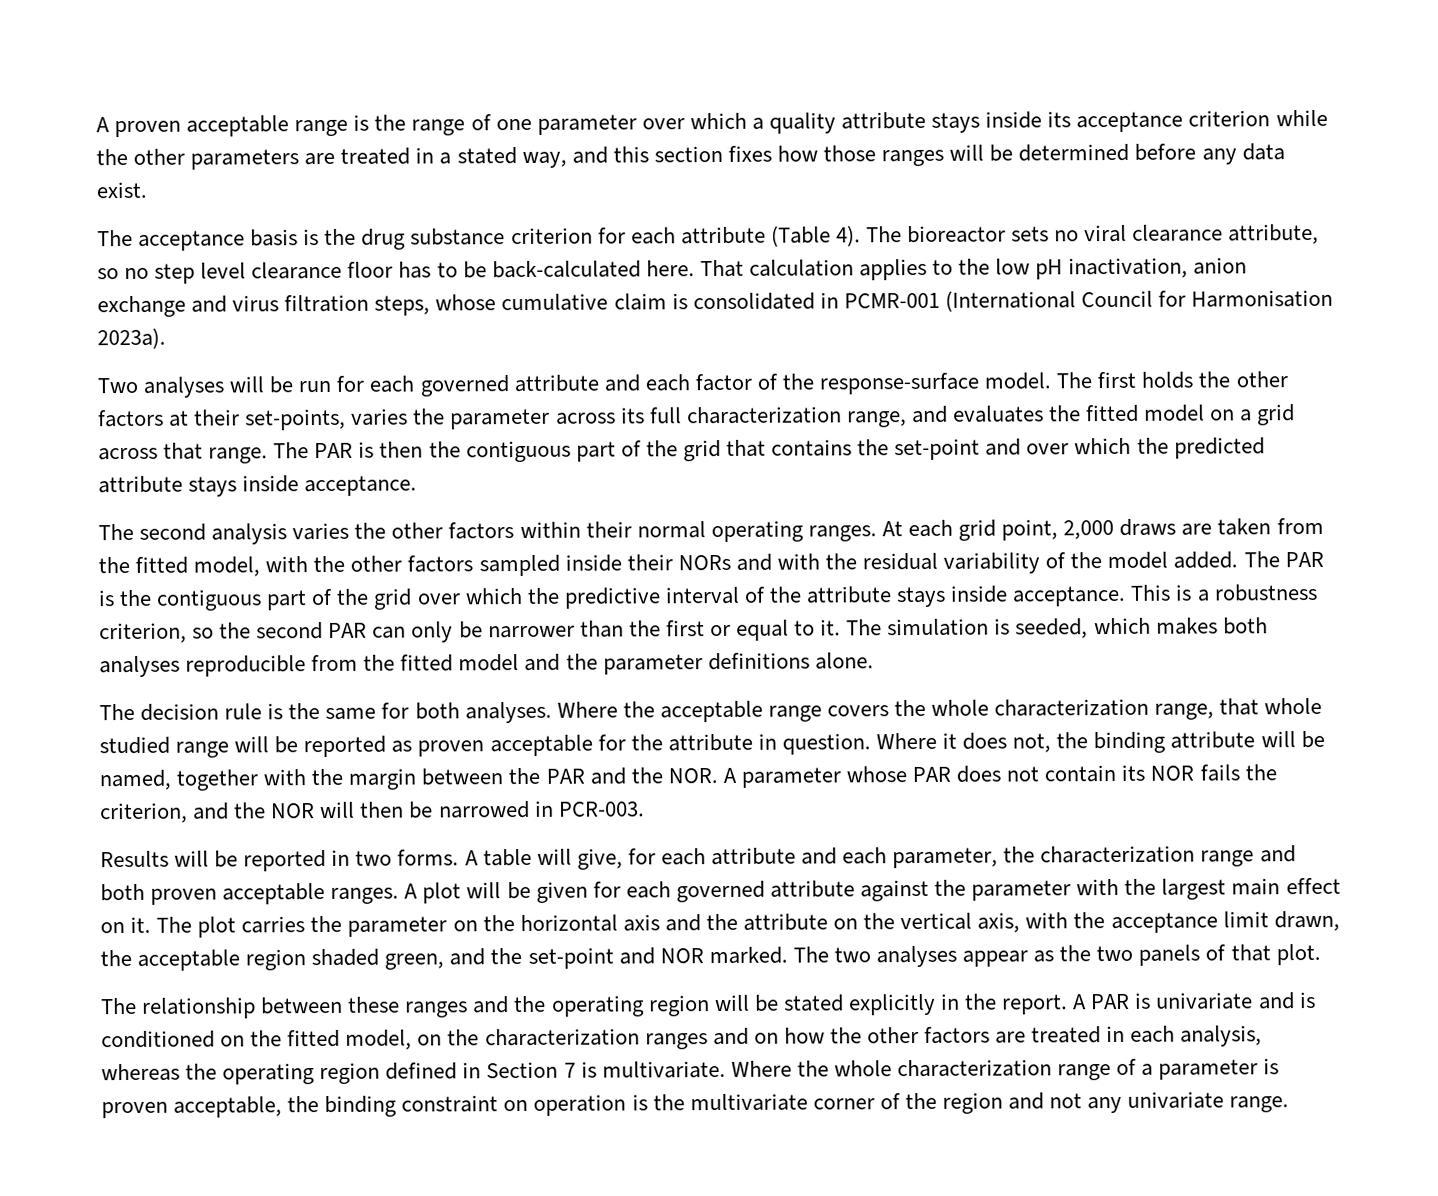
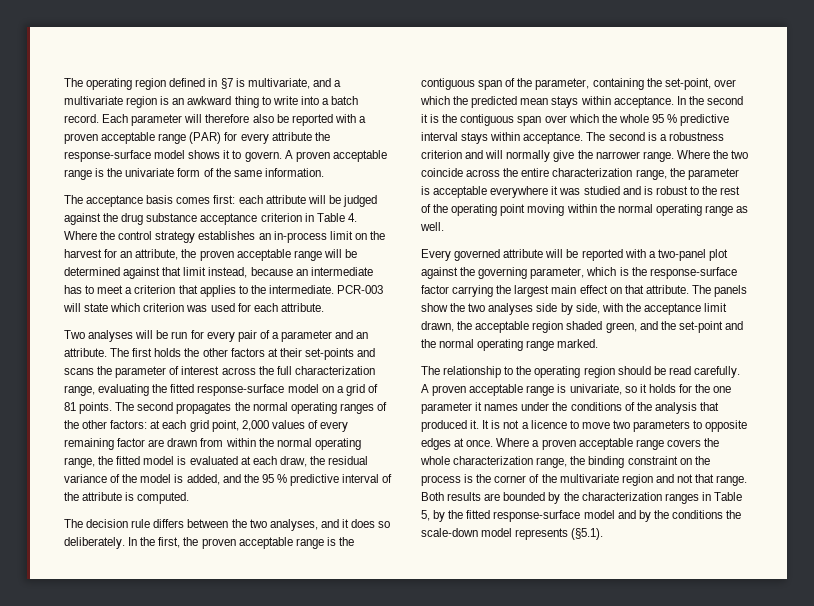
+ The operating region defined in §7 is multivariate, and a multivariate region is an awkward thing to write into a batch record. Each parameter will therefore also be reported with a proven acceptable range (PAR) for every attribute the response-surface model shows it to govern.
- A proven acceptable range is the range of one parameter over which a quality attribute stays inside its acceptance criterion while the other parameters are treated in a stated way, and this section fixes how those ranges will be determined before any data exist.
- The acceptance basis is the drug substance criterion for each attribute (Table 4). The bioreactor sets no viral clearance attribute, so no step level clearance floor has to be back-calculated here. That calculation applies to the low pH inactivation, anion exchange and virus filtration steps, whose cumulative claim is consolidated in PCMR-001 (International Council for Harmonisation 2023a).
+ A proven acceptable range is the univariate form of the same information.
+ The acceptance basis comes first: each attribute will be judged against the drug substance acceptance criterion in Table 4. Where the control strategy establishes an in-process limit on the harvest for an attribute, the proven acceptable range will be determined against that limit instead, because an intermediate has to meet a criterion that applies to the intermediate. PCR-003 will state which criterion was used for each attribute.
- Two analyses will be run for each governed attribute and each factor of the response-surface model.
+ Two analyses will be run for every pair of a parameter and an attribute.
- The first holds the other factors at their set-points, varies the parameter across its full characterization range, and evaluates the fitted model on a grid across that range. The PAR is then the contiguous part of the grid that contains the set-point and over which the predicted attribute stays inside acceptance.
- The second analysis varies the other factors within their normal operating ranges. At each grid point, 2,000 draws are taken from the fitted model, with the other factors sampled inside their NORs and with the residual variability of the model added. The PAR is the contiguous part of the grid over which the predictive interval of the attribute stays inside acceptance. This is a robustness criterion, so the second PAR can only be narrower than the first or equal to it. The simulation is seeded, which makes both analyses reproducible from the fitted model and the parameter definitions alone.
- The decision rule is the same for both analyses. Where the acceptable range covers the whole characterization range, that whole studied range will be reported as proven acceptable for the attribute in question. Where it does not, the binding attribute will be named, together with the margin between the PAR and the NOR. A parameter whose PAR does not contain its NOR fails the criterion, and the NOR will then be narrowed in PCR-003.
- Results will be reported in two forms. A table will give, for each attribute and each parameter, the characterization range and both proven acceptable ranges. A plot will be given for each governed attribute against the parameter with the largest main effect on it. The plot carries the parameter on the horizontal axis and the attribute on the vertical axis, with the acceptance limit drawn, the acceptable region shaded green, and the set-point and NOR marked. The two analyses appear as the two panels of that plot.
- The relationship between these ranges and the operating region will be stated explicitly in the report. A PAR is univariate and is conditioned on the fitted model, on the characterization ranges and on how the other factors are treated in each analysis, whereas the operating region defined in Section 7 is multivariate. Where the whole characterization range of a parameter is proven acceptable, the binding constraint on operation is the multivariate corner of the region and not any univariate range.
+ The first holds the other factors at their set-points and scans the parameter of interest across the full characterization range, evaluating the fitted response-surface model on a grid of 81 points. The second propagates the normal operating ranges of the other factors: at each grid point, 2,000 values of every remaining factor are drawn from within the normal operating range, the fitted model is evaluated at each draw, the residual variance of the model is added, and the 95 % predictive interval of the attribute is computed.
+ The decision rule differs between the two analyses, and it does so deliberately. In the first, the proven acceptable range is the contiguous span of the parameter, containing the set-point, over which the predicted mean stays within acceptance. In the second it is the contiguous span over which the whole 95 % predictive interval stays within acceptance. The second is a robustness criterion and will normally give the narrower range. Where the two coincide across the entire characterization range, the parameter is acceptable everywhere it was studied and is robust to the rest of the operating point moving within the normal operating range as well.
+ Every governed attribute will be reported with a two-panel plot against the governing parameter, which is the response-surface factor carrying the largest main effect on that attribute. The panels show the two analyses side by side, with the acceptance limit drawn, the acceptable region shaded green, and the set-point and the normal operating range marked.
+ The relationship to the operating region should be read carefully. A proven acceptable range is univariate, so it holds for the one parameter it names under the conditions of the analysis that produced it. It is not a licence to move two parameters to opposite edges at once. Where a proven acceptable range covers the whole characterization range, the binding constraint on the process is the corner of the multivariate region and not that range. Both results are bounded by the characterization ranges in Table 5, by the fitted response-surface model and by the conditions the scale-down model represents (§5.1).

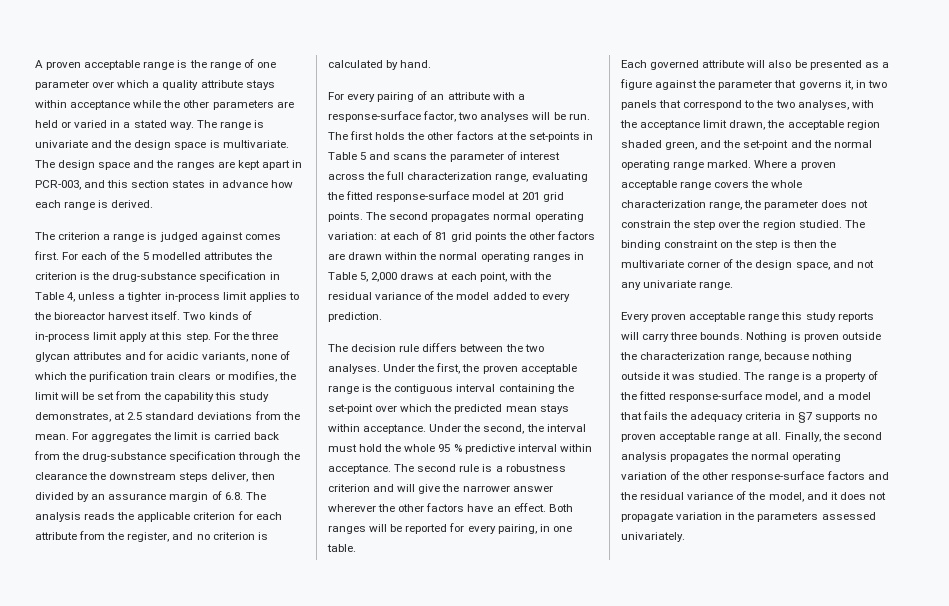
- The operating region defined in §7 is multivariate, and a multivariate region is an awkward thing to write into a batch record. Each parameter will therefore also be reported with a proven acceptable range (PAR) for every attribute the response-surface model shows it to govern. A proven acceptable range is the univariate form of the same information.
- The acceptance basis comes first: each attribute will be judged against the drug substance acceptance criterion in Table 4. Where the control strategy establishes an in-process limit on the harvest for an attribute, the proven acceptable range will be determined against that limit instead, because an intermediate has to meet a criterion that applies to the intermediate. PCR-003 will state which criterion was used for each attribute.
- Two analyses will be run for every pair of a parameter and an attribute.
+ A proven acceptable range is the range of one parameter over which a quality attribute stays within acceptance while the other parameters are held or varied in a stated way. The range is univariate and the design space is multivariate. The design space and the ranges are kept apart in PCR-003, and this section states in advance how each range is derived.
+ The criterion a range is judged against comes first. For each of the 5 modelled attributes the criterion is the drug-substance specification in Table 4, unless a tighter in-process limit applies to the bioreactor harvest itself. Two kinds of in-process limit apply at this step. For the three glycan attributes and for acidic variants, none of which the purification train clears or modifies, the limit will be set from the capability this study demonstrates, at 2.5 standard deviations from the mean. For aggregates the limit is carried back from the drug-substance specification through the clearance the downstream steps deliver, then divided by an assurance margin of 6.8. The analysis reads the applicable criterion for each attribute from the register, and no criterion is calculated by hand.
+ For every pairing of an attribute with a response-surface factor, two analyses will be run.
- The first holds the other factors at their set-points and scans the parameter of interest across the full characterization range, evaluating the fitted response-surface model on a grid of 81 points. The second propagates the normal operating ranges of the other factors: at each grid point, 2,000 values of every remaining factor are drawn from within the normal operating range, the fitted model is evaluated at each draw, the residual variance of the model is added, and the 95 % predictive interval of the attribute is computed.
+ The first holds the other factors at the set-points in Table 5 and scans the parameter of interest across the full characterization range, evaluating the fitted response-surface model at 201 grid points. The second propagates normal operating variation: at each of 81 grid points the other factors are drawn within the normal operating ranges in Table 5, 2,000 draws at each point, with the residual variance of the model added to every prediction.
- The decision rule differs between the two analyses, and it does so deliberately. In the first, the proven acceptable range is the contiguous span of the parameter, containing the set-point, over which the predicted mean stays within acceptance.
+ The decision rule differs between the two analyses. Under the first, the proven acceptable range is the contiguous interval containing the set-point over which the predicted mean stays within acceptance.
- In the second it is the contiguous span over which the whole 95 % predictive interval stays within acceptance.
+ Under the second, the interval must hold the whole 95 % predictive interval within acceptance.
- The second is a robustness criterion and will normally give the narrower range. Where the two coincide across the entire characterization range, the parameter is acceptable everywhere it was studied and is robust to the rest of the operating point moving within the normal operating range as well.
- Every governed attribute will be reported with a two-panel plot against the governing parameter, which is the response-surface factor carrying the largest main effect on that attribute. The panels show the two analyses side by side, with the acceptance limit drawn, the acceptable region shaded green, and the set-point and the normal operating range marked.
- The relationship to the operating region should be read carefully. A proven acceptable range is univariate, so it holds for the one parameter it names under the conditions of the analysis that produced it. It is not a licence to move two parameters to opposite edges at once.
+ The second rule is a robustness criterion and will give the narrower answer wherever the other factors have an effect. Both ranges will be reported for every pairing, in one table.
+ Each governed attribute will also be presented as a figure against the parameter that governs it, in two panels that correspond to the two analyses, with the acceptance limit drawn, the acceptable region shaded green, and the set-point and the normal operating range marked.
- Where a proven acceptable range covers the whole characterization range, the binding constraint on the process is the corner of the multivariate region and not that range. Both results are bounded by the characterization ranges in Table 5, by the fitted response-surface model and by the conditions the scale-down model represents (§5.1).
+ Where a proven acceptable range covers the whole characterization range, the parameter does not constrain the step over the region studied. The binding constraint on the step is then the multivariate corner of the design space, and not any univariate range.
+ Every proven acceptable range this study reports will carry three bounds. Nothing is proven outside the characterization range, because nothing outside it was studied. The range is a property of the fitted response-surface model, and a model that fails the adequacy criteria in §7 supports no proven acceptable range at all. Finally, the second analysis propagates the normal operating variation of the other response-surface factors and the residual variance of the model, and it does not propagate variation in the parameters assessed univariately.

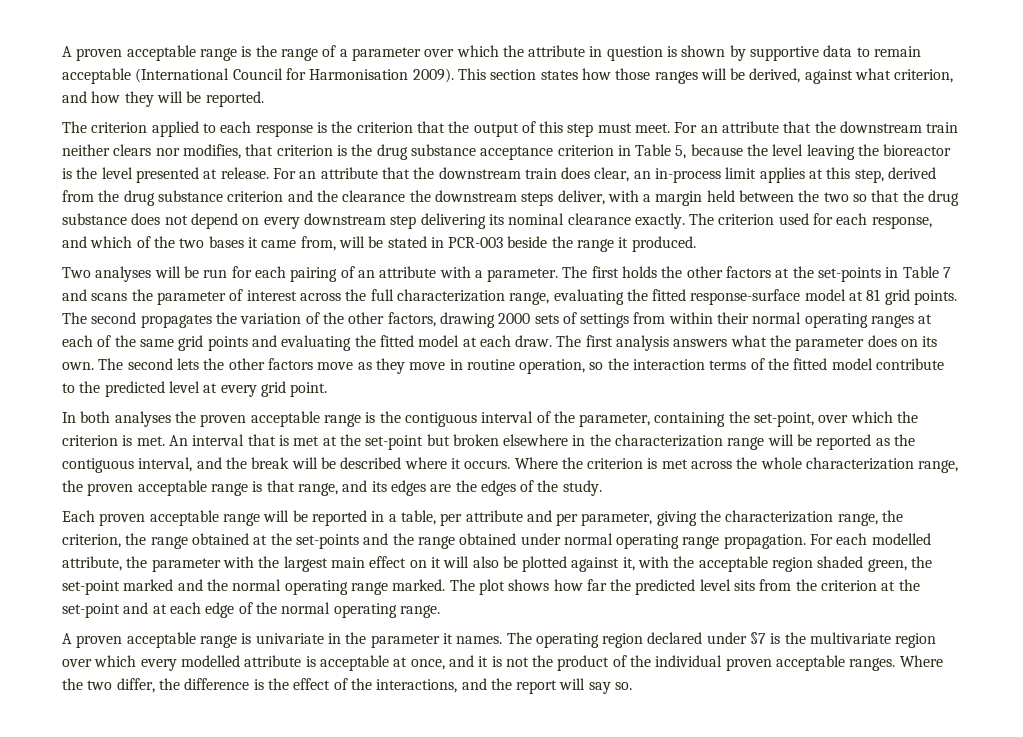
- A proven acceptable range is the range of one parameter over which a quality attribute stays within acceptance while the other parameters are held or varied in a stated way. The range is univariate and the design space is multivariate. The design space and the ranges are kept apart in PCR-003, and this section states in advance how each range is derived.
- The criterion a range is judged against comes first. For each of the 5 modelled attributes the criterion is the drug-substance specification in Table 4, unless a tighter in-process limit applies to the bioreactor harvest itself. Two kinds of in-process limit apply at this step. For the three glycan attributes and for acidic variants, none of which the purification train clears or modifies, the limit will be set from the capability this study demonstrates, at 2.5 standard deviations from the mean. For aggregates the limit is carried back from the drug-substance specification through the clearance the downstream steps deliver, then divided by an assurance margin of 6.8. The analysis reads the applicable criterion for each attribute from the register, and no criterion is calculated by hand.
- For every pairing of an attribute with a response-surface factor, two analyses will be run.
+ A proven acceptable range is the range of a parameter over which the attribute in question is shown by supportive data to remain acceptable (International Council for Harmonisation 2009). This section states how those ranges will be derived, against what criterion, and how they will be reported.
+ The criterion applied to each response is the criterion that the output of this step must meet. For an attribute that the downstream train neither clears nor modifies, that criterion is the drug substance acceptance criterion in Table 5, because the level leaving the bioreactor is the level presented at release. For an attribute that the downstream train does clear, an in-process limit applies at this step, derived from the drug substance criterion and the clearance the downstream steps deliver, with a margin held between the two so that the drug substance does not depend on every downstream step delivering its nominal clearance exactly. The criterion used for each response, and which of the two bases it came from, will be stated in PCR-003 beside the range it produced.
+ Two analyses will be run for each pairing of an attribute with a parameter.
- The first holds the other factors at the set-points in Table 5 and scans the parameter of interest across the full characterization range, evaluating the fitted response-surface model at 201 grid points.
+ The first holds the other factors at the set-points in Table 7 and scans the parameter of interest across the full characterization range, evaluating the fitted response-surface model at 81 grid points.
- The second propagates normal operating variation: at each of 81 grid points the other factors are drawn within the normal operating ranges in Table 5, 2,000 draws at each point, with the residual variance of the model added to every prediction.
- The decision rule differs between the two analyses. Under the first, the proven acceptable range is the contiguous interval containing the set-point over which the predicted mean stays within acceptance. Under the second, the interval must hold the whole 95 % predictive interval within acceptance. The second rule is a robustness criterion and will give the narrower answer wherever the other factors have an effect. Both ranges will be reported for every pairing, in one table.
- Each governed attribute will also be presented as a figure against the parameter that governs it, in two panels that correspond to the two analyses, with the acceptance limit drawn, the acceptable region shaded green, and the set-point and the normal operating range marked.
+ The second propagates the variation of the other factors, drawing 2000 sets of settings from within their normal operating ranges at each of the same grid points and evaluating the fitted model at each draw. The first analysis answers what the parameter does on its own. The second lets the other factors move as they move in routine operation, so the interaction terms of the fitted model contribute to the predicted level at every grid point.
+ In both analyses the proven acceptable range is the contiguous interval of the parameter, containing the set-point, over which the criterion is met. An interval that is met at the set-point but broken elsewhere in the characterization range will be reported as the contiguous interval, and the break will be described where it occurs. Where the criterion is met across the whole characterization range, the proven acceptable range is that range, and its edges are the edges of the study.
+ Each proven acceptable range will be reported in a table, per attribute and per parameter, giving the characterization range, the criterion, the range obtained at the set-points and the range obtained under normal operating range propagation. For each modelled attribute, the parameter with the largest main effect on it will also be plotted against it, with the acceptable region shaded green, the set-point marked and the normal operating range marked.
- Where a proven acceptable range covers the whole characterization range, the parameter does not constrain the step over the region studied. The binding constraint on the step is then the multivariate corner of the design space, and not any univariate range.
- Every proven acceptable range this study reports will carry three bounds. Nothing is proven outside the characterization range, because nothing outside it was studied. The range is a property of the fitted response-surface model, and a model that fails the adequacy criteria in §7 supports no proven acceptable range at all. Finally, the second analysis propagates the normal operating variation of the other response-surface factors and the residual variance of the model, and it does not propagate variation in the parameters assessed univariately.
+ The plot shows how far the predicted level sits from the criterion at the set-point and at each edge of the normal operating range.
+ A proven acceptable range is univariate in the parameter it names. The operating region declared under §7 is the multivariate region over which every modelled attribute is acceptable at once, and it is not the product of the individual proven acceptable ranges. Where the two differ, the difference is the effect of the interactions, and the report will say so.

